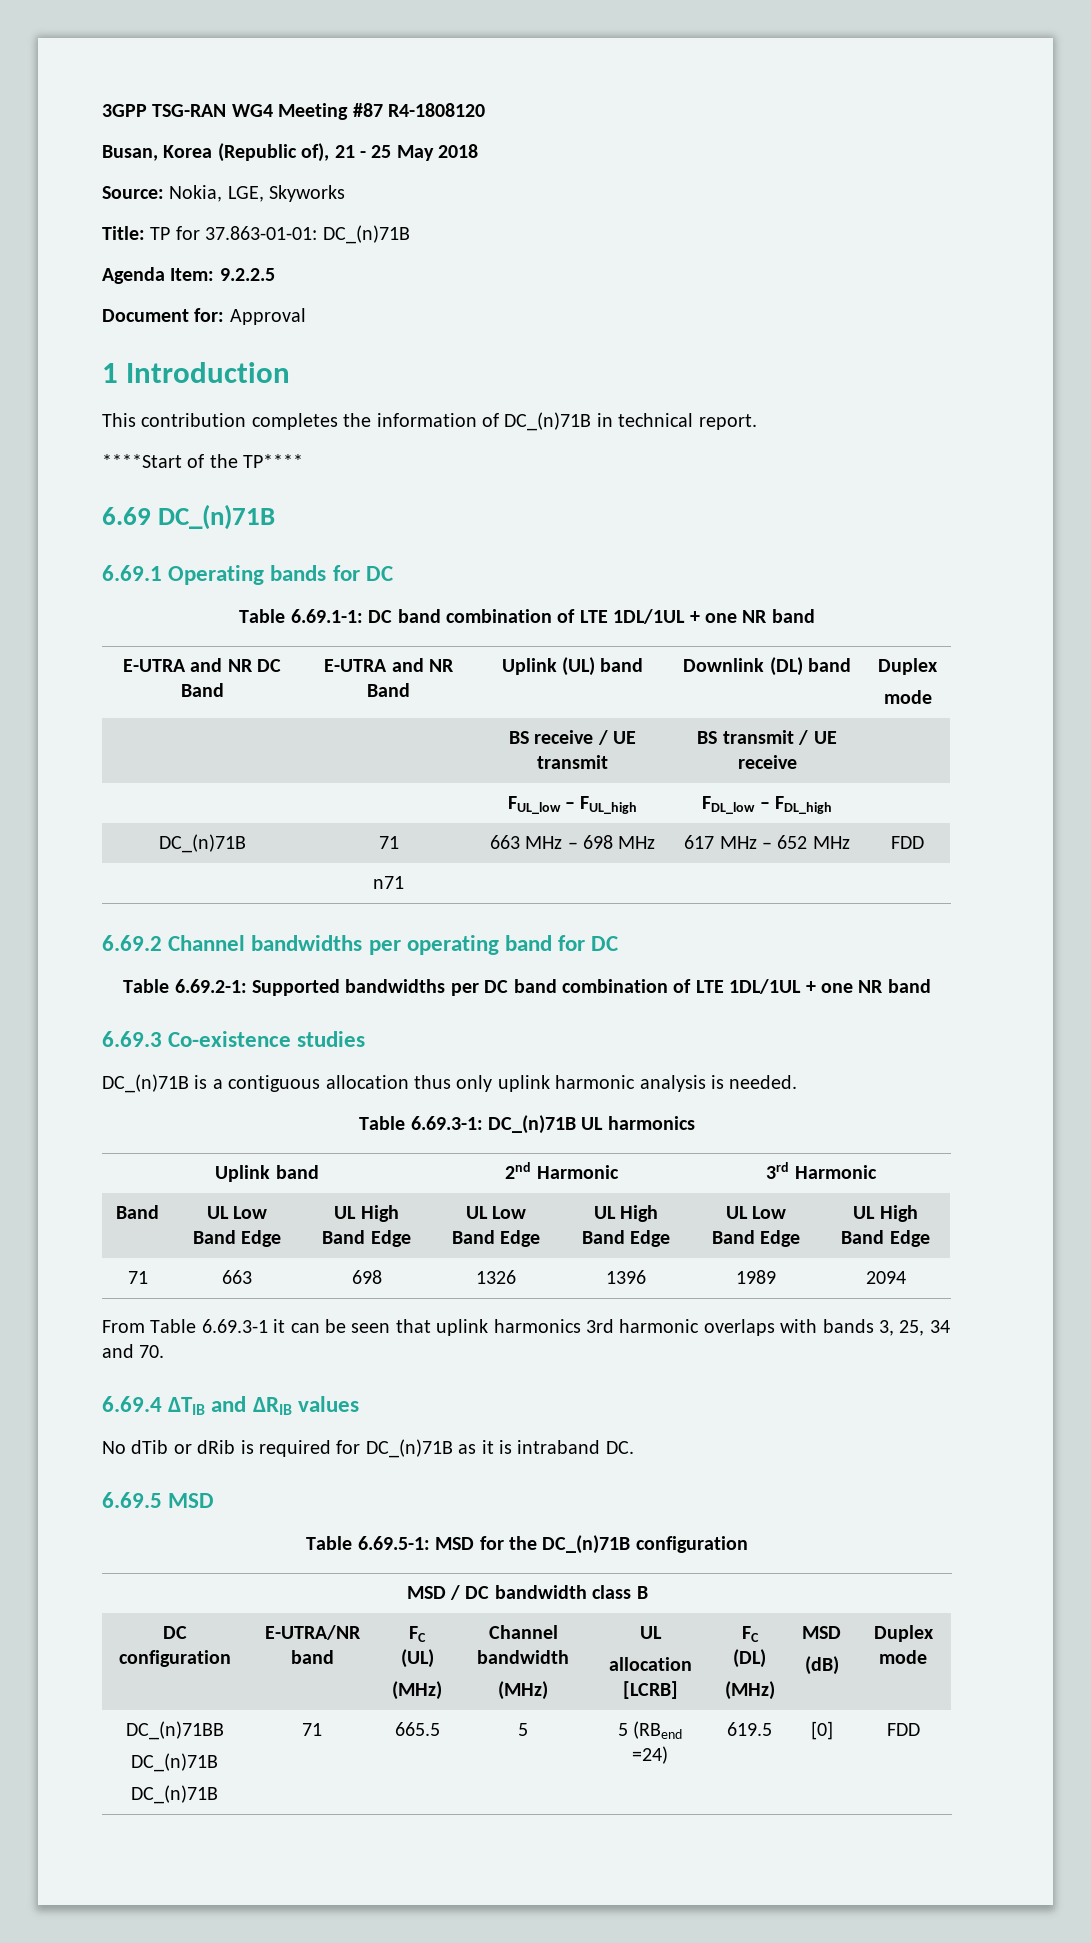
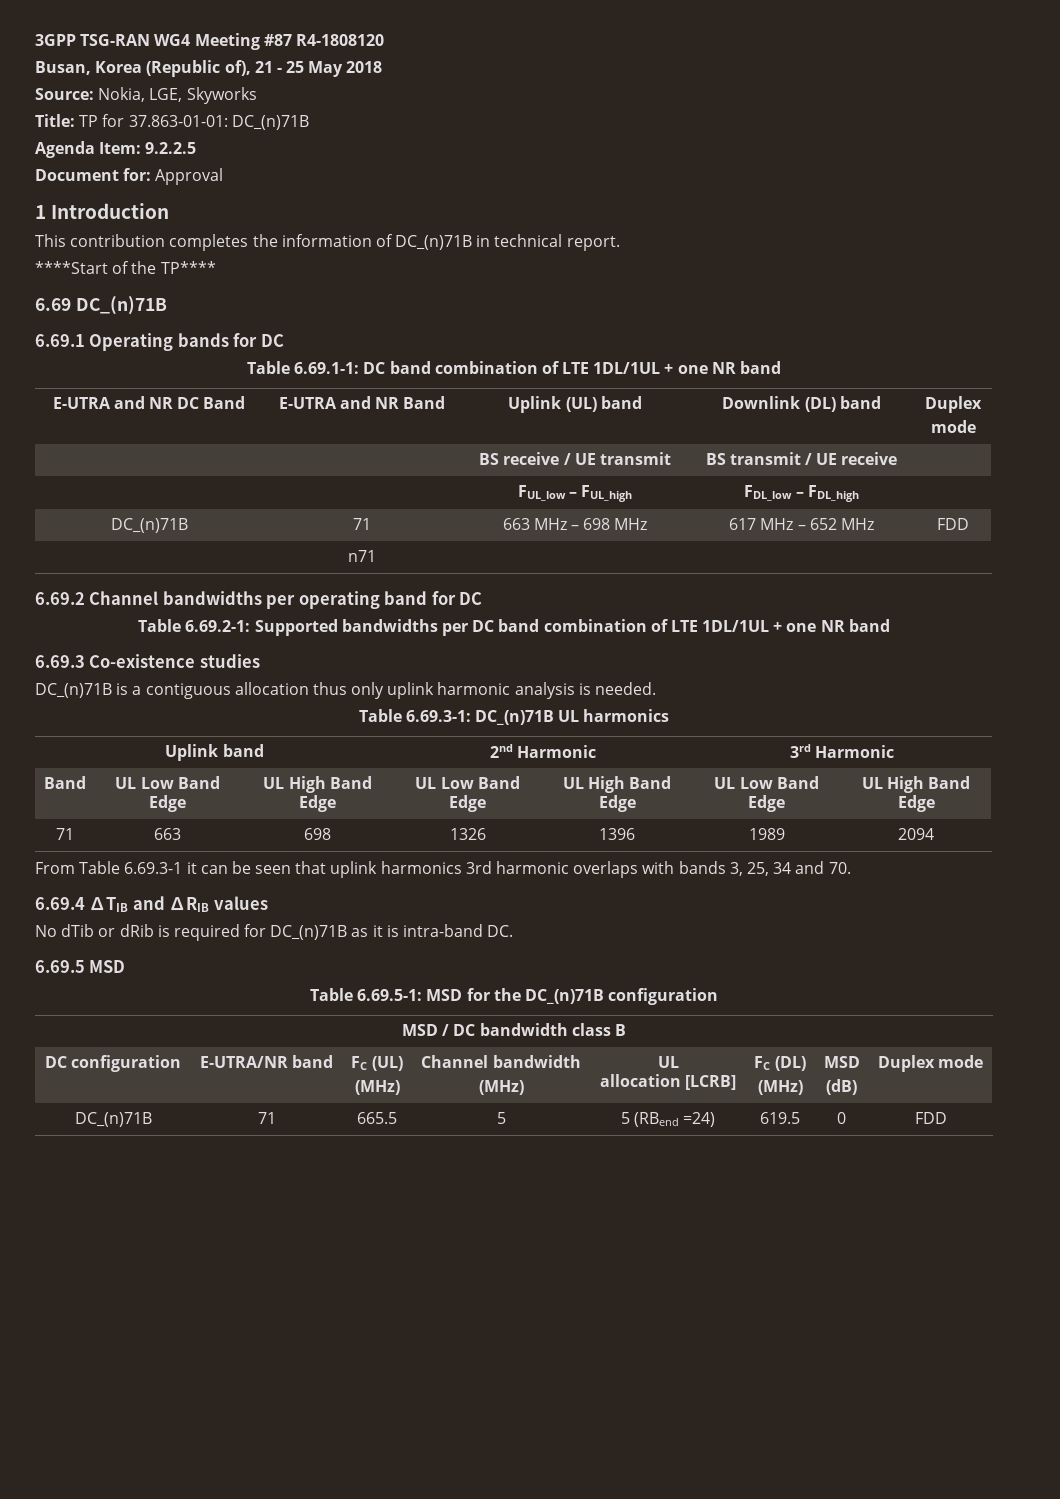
- No dTib or dRib is required for DC_(n)71B as it is intraband DC.
+ No dTib or dRib is required for DC_(n)71B as it is intra-band DC.
- DC_(n)71BB
- DC_(n)71B
- DC_(n)71B | 71 | 665.5 | 5 | 5 (RBend =24) | 619.5 | [0] | FDD
+ DC_(n)71B | 71 | 665.5 | 5 | 5 (RBend =24) | 619.5 | 0 | FDD

